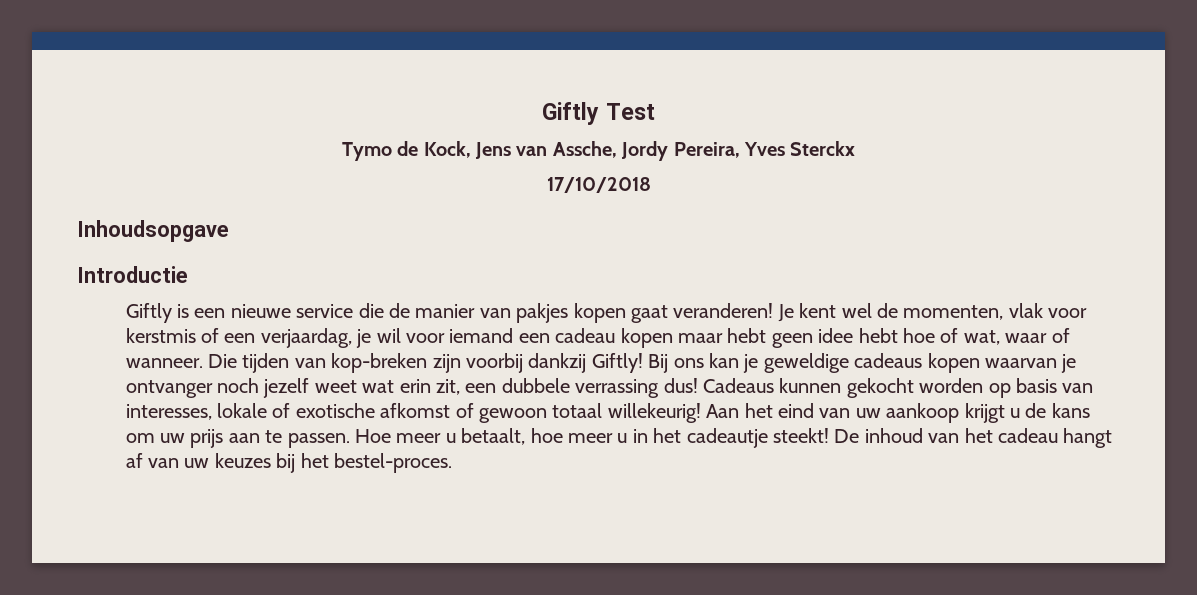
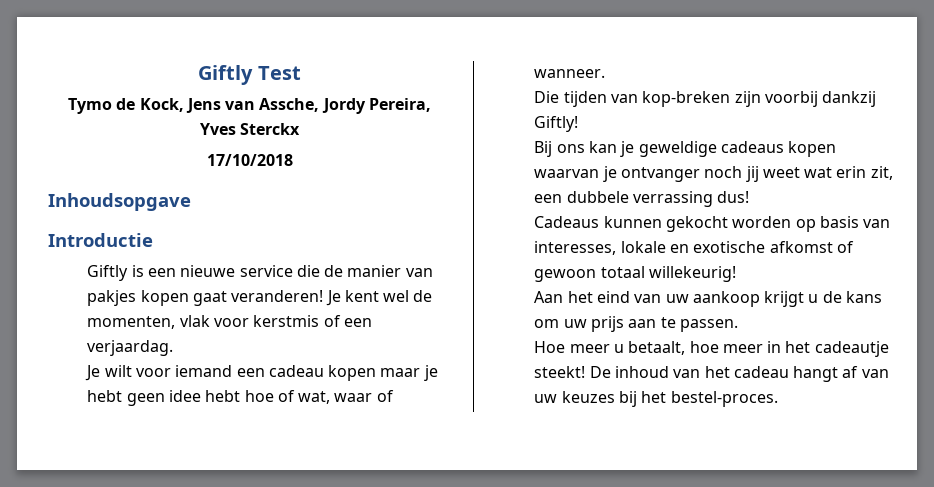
- Je kent wel de momenten, vlak voor kerstmis of een verjaardag, je wil voor iemand een cadeau kopen maar hebt geen idee hebt hoe of wat, waar of wanneer. Die tijden van kop-breken zijn voorbij dankzij Giftly! Bij ons kan je geweldige cadeaus kopen waarvan je ontvanger noch jezelf weet wat erin zit, een dubbele verrassing dus! Cadeaus kunnen gekocht worden op basis van interesses, lokale of exotische afkomst of gewoon totaal willekeurig! Aan het eind van uw aankoop krijgt u de kans om uw prijs aan te passen. Hoe meer u betaalt, hoe meer u in het cadeautje steekt!
+ Je kent wel de momenten, vlak voor kerstmis of een verjaardag.
+ Je wilt voor iemand een cadeau kopen maar je hebt geen idee hebt hoe of wat, waar of wanneer.
+ Die tijden van kop-breken zijn voorbij dankzij Giftly!
+ Bij ons kan je geweldige cadeaus kopen waarvan je ontvanger noch jij weet wat erin zit, een dubbele verrassing dus!
+ Cadeaus kunnen gekocht worden op basis van interesses, lokale en exotische afkomst of gewoon totaal willekeurig!
+ Aan het eind van uw aankoop krijgt u de kans om uw prijs aan te passen.
+ Hoe meer u betaalt, hoe meer in het cadeautje steekt!

